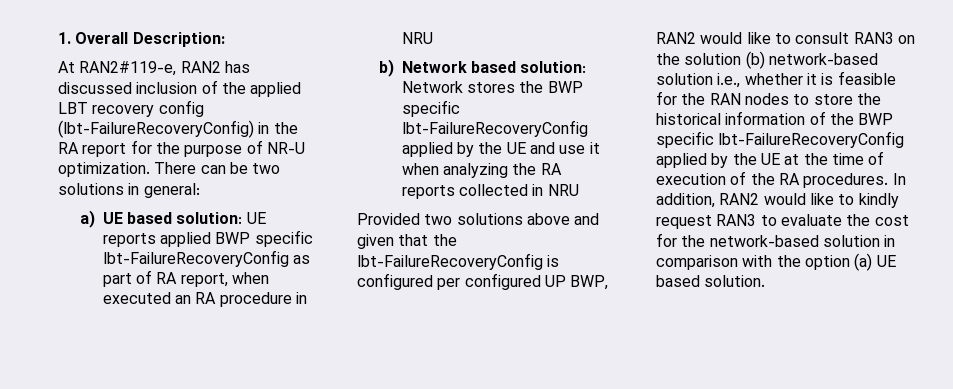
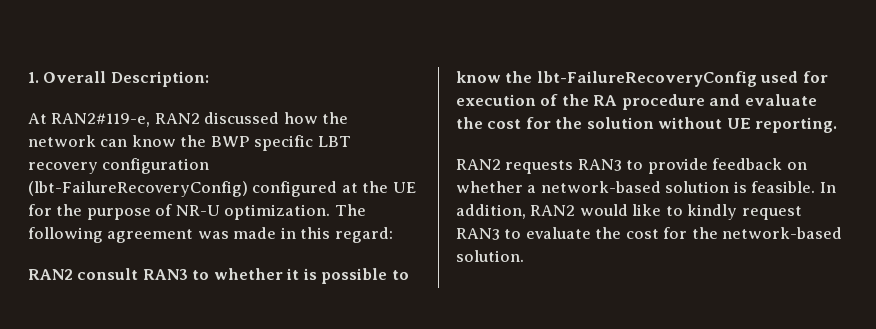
- At RAN2#119-e, RAN2 has discussed inclusion of the applied LBT recovery config (lbt-FailureRecoveryConfig) in the RA report for the purpose of NR-U optimization.
+ At RAN2#119-e, RAN2 discussed how the network can know the BWP specific LBT recovery configuration (lbt-FailureRecoveryConfig) configured at the UE for the purpose of NR-U optimization.
- There can be two solutions in general:
- a) UE based solution: UE reports applied BWP specific lbt-FailureRecoveryConfig as part of RA report, when executed an RA procedure in NRU
- b) Network based solution: Network stores the BWP specific lbt-FailureRecoveryConfig applied by the UE and use it when analyzing the RA reports collected in NRU
- Provided two solutions above and given that the lbt-FailureRecoveryConfig is configured per configured UP BWP, RAN2 would like to consult RAN3 on the solution (b) network-based solution i.e., whether it is feasible for the RAN nodes to store the historical information of the BWP specific lbt-FailureRecoveryConfig applied by the UE at the time of execution of the RA procedures.
+ The following agreement was made in this regard:
+ RAN2 consult RAN3 to whether it is possible to know the lbt-FailureRecoveryConfig used for execution of the RA procedure and evaluate the cost for the solution without UE reporting.
+ RAN2 requests RAN3 to provide feedback on whether a network-based solution is feasible.
- In addition, RAN2 would like to kindly request RAN3 to evaluate the cost for the network-based solution in comparison with the option (a) UE based solution.
+ In addition, RAN2 would like to kindly request RAN3 to evaluate the cost for the network-based solution.

